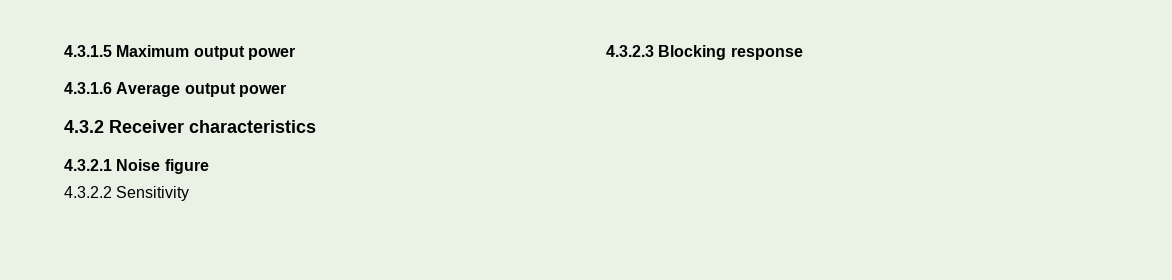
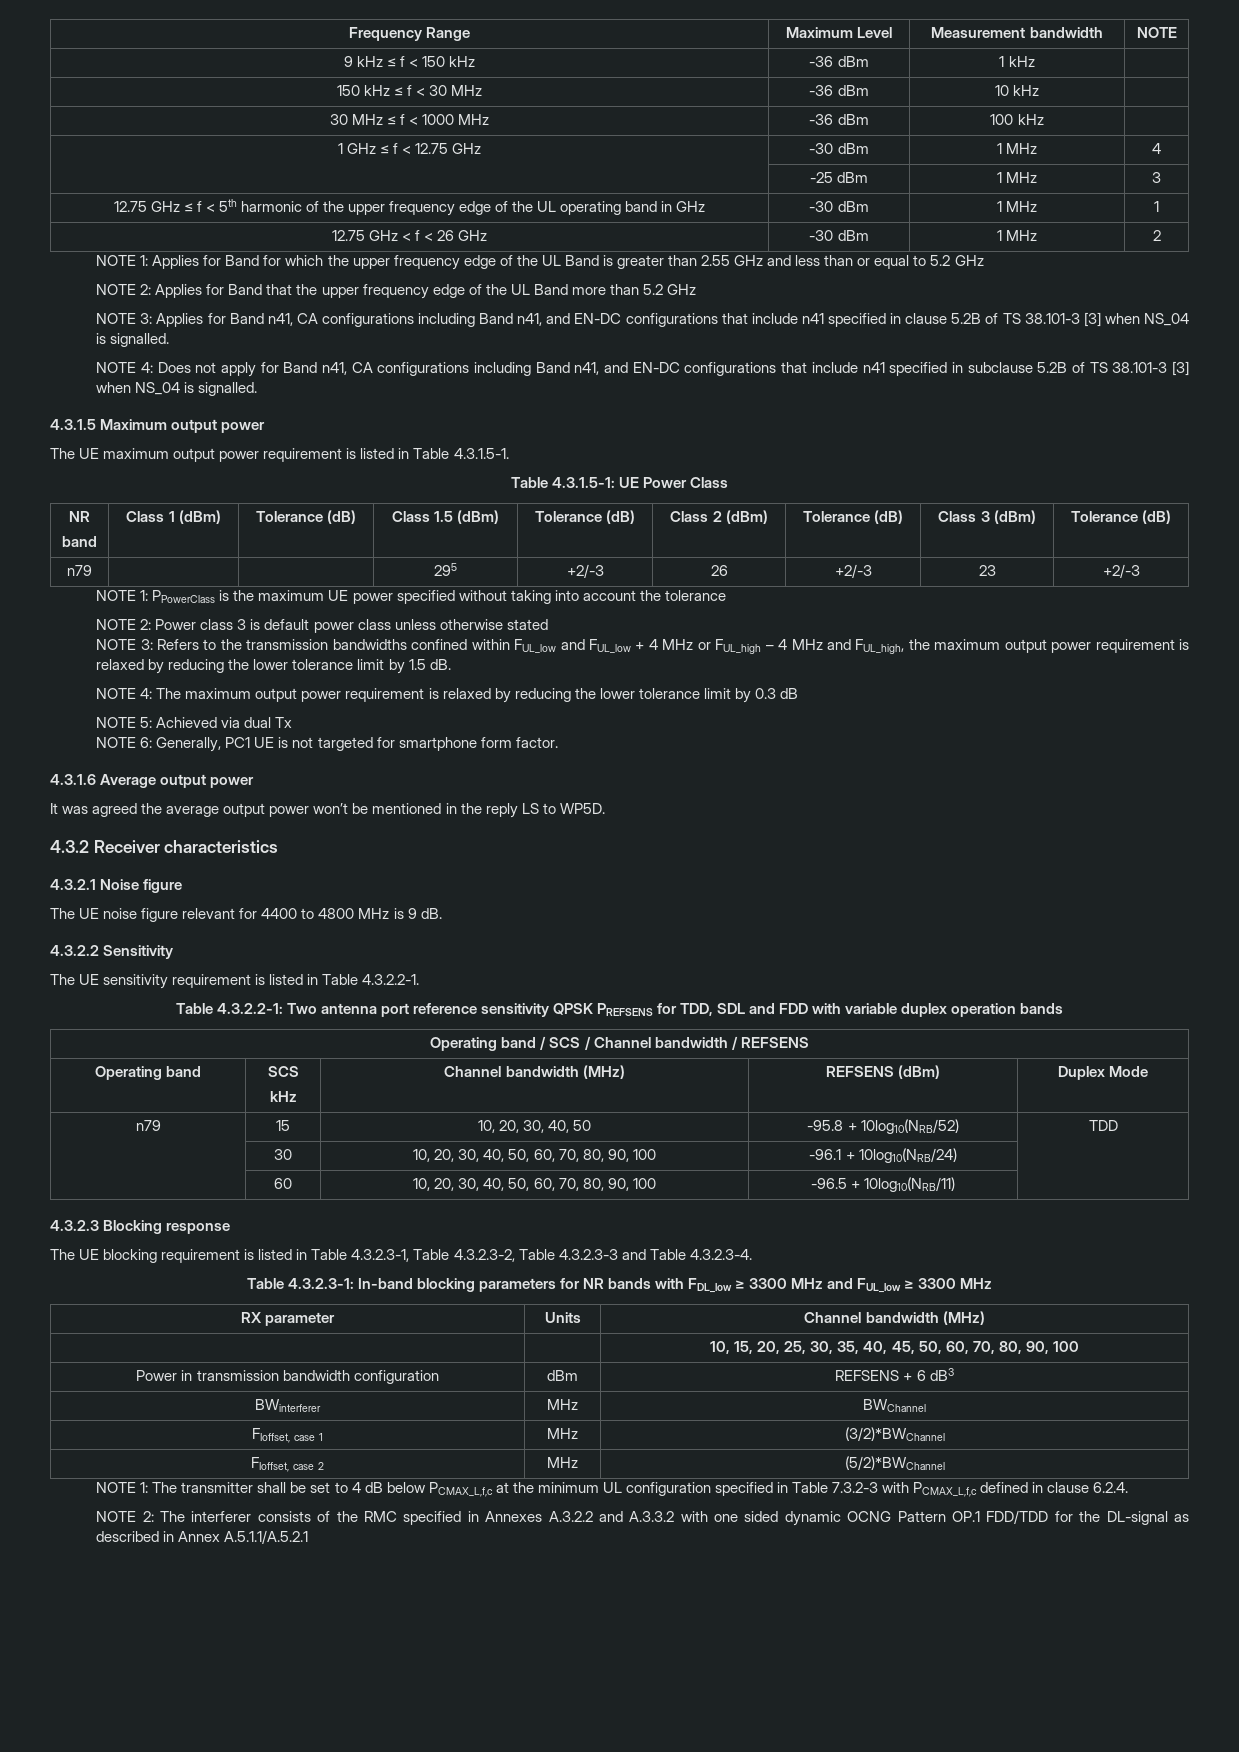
+ Frequency Range | Maximum Level | Measurement bandwidth | NOTE
+ 9 kHz ≤ f < 150 kHz | -36 dBm | 1 kHz |
+ 150 kHz ≤ f < 30 MHz | -36 dBm | 10 kHz |
+ 30 MHz ≤ f < 1000 MHz | -36 dBm | 100 kHz |
+ 1 GHz ≤ f < 12.75 GHz | -30 dBm | 1 MHz | 4
+ | -25 dBm | 1 MHz | 3
+ 12.75 GHz ≤ f < 5th harmonic of the upper frequency edge of the UL operating band in GHz | -30 dBm | 1 MHz | 1
+ 12.75 GHz < f < 26 GHz | -30 dBm | 1 MHz | 2
+ NOTE 1: Applies for Band for which the upper frequency edge of the UL Band is greater than 2.55 GHz and less than or equal to 5.2 GHz
+ NOTE 2: Applies for Band that the upper frequency edge of the UL Band more than 5.2 GHz
+ NOTE 3: Applies for Band n41, CA configurations including Band n41, and EN-DC configurations that include n41 specified in clause 5.2B of TS 38.101-3 [3] when NS_04 is signalled.
+ NOTE 4: Does not apply for Band n41, CA configurations including Band n41, and EN-DC configurations that include n41 specified in subclause 5.2B of TS 38.101-3 [3] when NS_04 is signalled.
  4.3.1.5 Maximum output power
+ The UE maximum output power requirement is listed in Table 4.3.1.5-1.
+ Table 4.3.1.5-1: UE Power Class
+ NR
+ band | Class 1 (dBm) | Tolerance (dB) | Class 1.5 (dBm) | Tolerance (dB) | Class 2 (dBm) | Tolerance (dB) | Class 3 (dBm) | Tolerance (dB)
+ n79 | | | 295 | +2/-3 | 26 | +2/-3 | 23 | +2/-3
+ NOTE 1: PPowerClass is the maximum UE power specified without taking into account the tolerance
+ NOTE 2: Power class 3 is default power class unless otherwise stated
+ NOTE 3: Refers to the transmission bandwidths confined within FUL_low and FUL_low + 4 MHz or FUL_high – 4 MHz and FUL_high, the maximum output power requirement is relaxed by reducing the lower tolerance limit by 1.5 dB.
+ NOTE 4: The maximum output power requirement is relaxed by reducing the lower tolerance limit by 0.3 dB
+ NOTE 5: Achieved via dual Tx
+ NOTE 6: Generally, PC1 UE is not targeted for smartphone form factor.
  4.3.1.6 Average output power
+ It was agreed the average output power won’t be mentioned in the reply LS to WP5D.
+ The UE noise figure relevant for 4400 to 4800 MHz is 9 dB.
  4.3.2.2 Sensitivity
+ The UE sensitivity requirement is listed in Table 4.3.2.2-1.
+ Table 4.3.2.2-1: Two antenna port reference sensitivity QPSK PREFSENS for TDD, SDL and FDD with variable duplex operation bands
+ Operating band / SCS / Channel bandwidth / REFSENS
+ Operating band | SCS
+ kHz | Channel bandwidth (MHz) | REFSENS (dBm) | Duplex Mode
+ n79 | 15 | 10, 20, 30, 40, 50 | -95.8 + 10log10(NRB/52) | TDD
+ | 30 | 10, 20, 30, 40, 50, 60, 70, 80, 90, 100 | -96.1 + 10log10(NRB/24) |
+ | 60 | 10, 20, 30, 40, 50, 60, 70, 80, 90, 100 | -96.5 + 10log10(NRB/11) |
  4.3.2.3 Blocking response
+ The UE blocking requirement is listed in Table 4.3.2.3-1, Table 4.3.2.3-2, Table 4.3.2.3-3 and Table 4.3.2.3-4.
+ Table 4.3.2.3-1: In-band blocking parameters for NR bands with FDL_low ≥ 3300 MHz and FUL_low ≥ 3300 MHz
+ RX parameter | Units | Channel bandwidth (MHz)
+ | | 10, 15, 20, 25, 30, 35, 40, 45, 50, 60, 70, 80, 90, 100
+ Power in transmission bandwidth configuration | dBm | REFSENS + 6 dB3
+ BWinterferer | MHz | BWChannel
+ FIoffset, case 1 | MHz | (3/2)*BWChannel
+ FIoffset, case 2 | MHz | (5/2)*BWChannel
+ NOTE 1: The transmitter shall be set to 4 dB below PCMAX_L,f,c at the minimum UL configuration specified in Table 7.3.2-3 with PCMAX_L,f,c defined in clause 6.2.4.
+ NOTE 2: The interferer consists of the RMC specified in Annexes A.3.2.2 and A.3.3.2 with one sided dynamic OCNG Pattern OP.1 FDD/TDD for the DL-signal as described in Annex A.5.1.1/A.5.2.1

